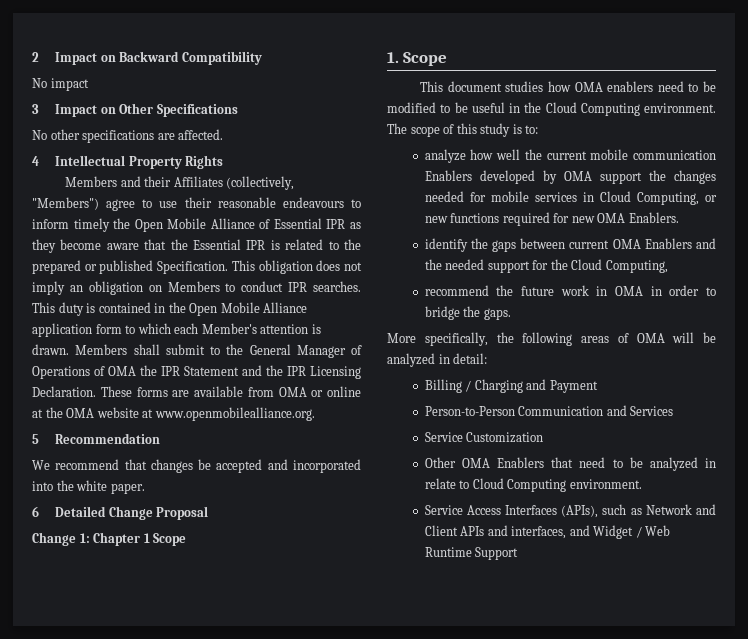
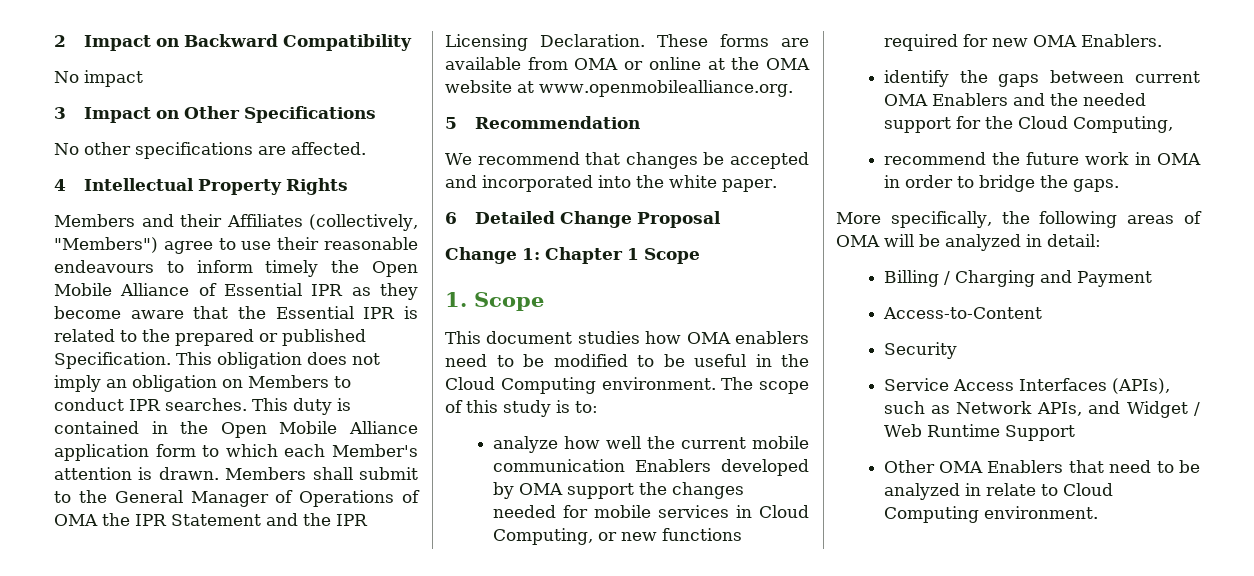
- Person-to-Person Communication and Services
- Service Customization
+ Access-to-Content
+ Security
+ Service Access Interfaces (APIs), such as Network APIs, and Widget / Web Runtime Support
- Service Access Interfaces (APIs), such as Network and Client APIs and interfaces, and Widget / Web Runtime Support

